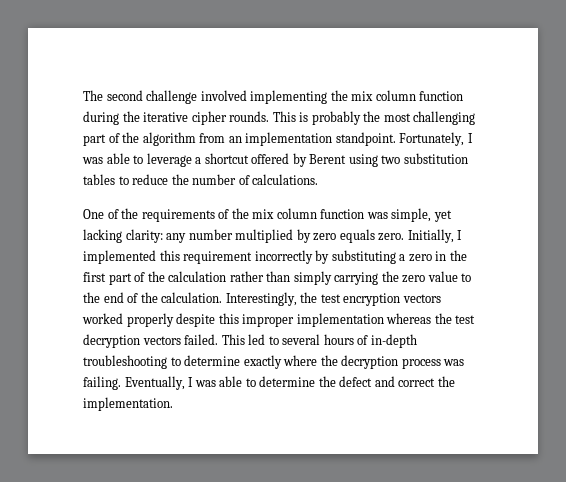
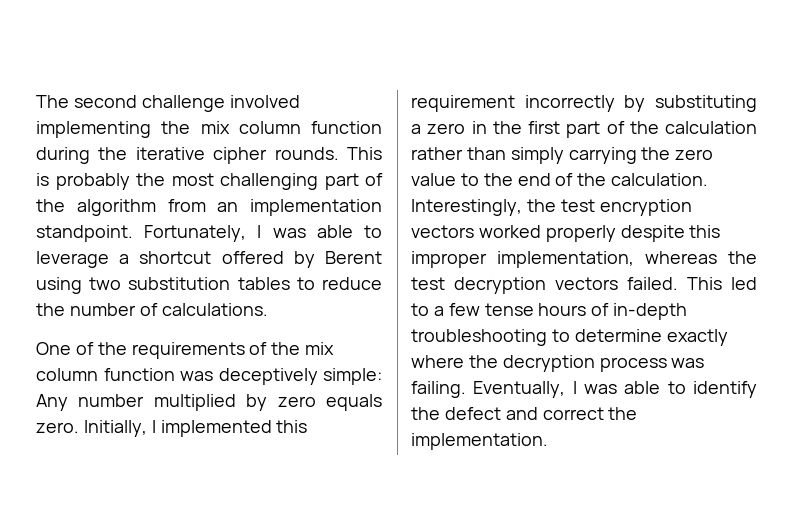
- One of the requirements of the mix column function was simple, yet lacking clarity: any number multiplied by zero equals zero.
+ One of the requirements of the mix column function was deceptively simple: Any number multiplied by zero equals zero.
- Interestingly, the test encryption vectors worked properly despite this improper implementation whereas the test decryption vectors failed.
+ Interestingly, the test encryption vectors worked properly despite this improper implementation, whereas the test decryption vectors failed.
- This led to several hours of in-depth troubleshooting to determine exactly where the decryption process was failing.
+ This led to a few tense hours of in-depth troubleshooting to determine exactly where the decryption process was failing.
- Eventually, I was able to determine the defect and correct the implementation.
+ Eventually, I was able to identify the defect and correct the implementation.

